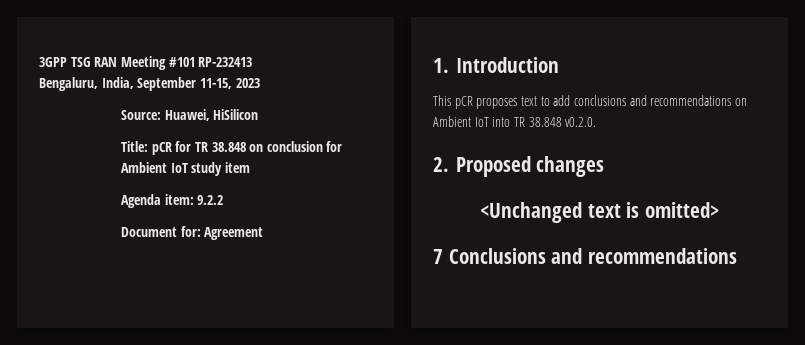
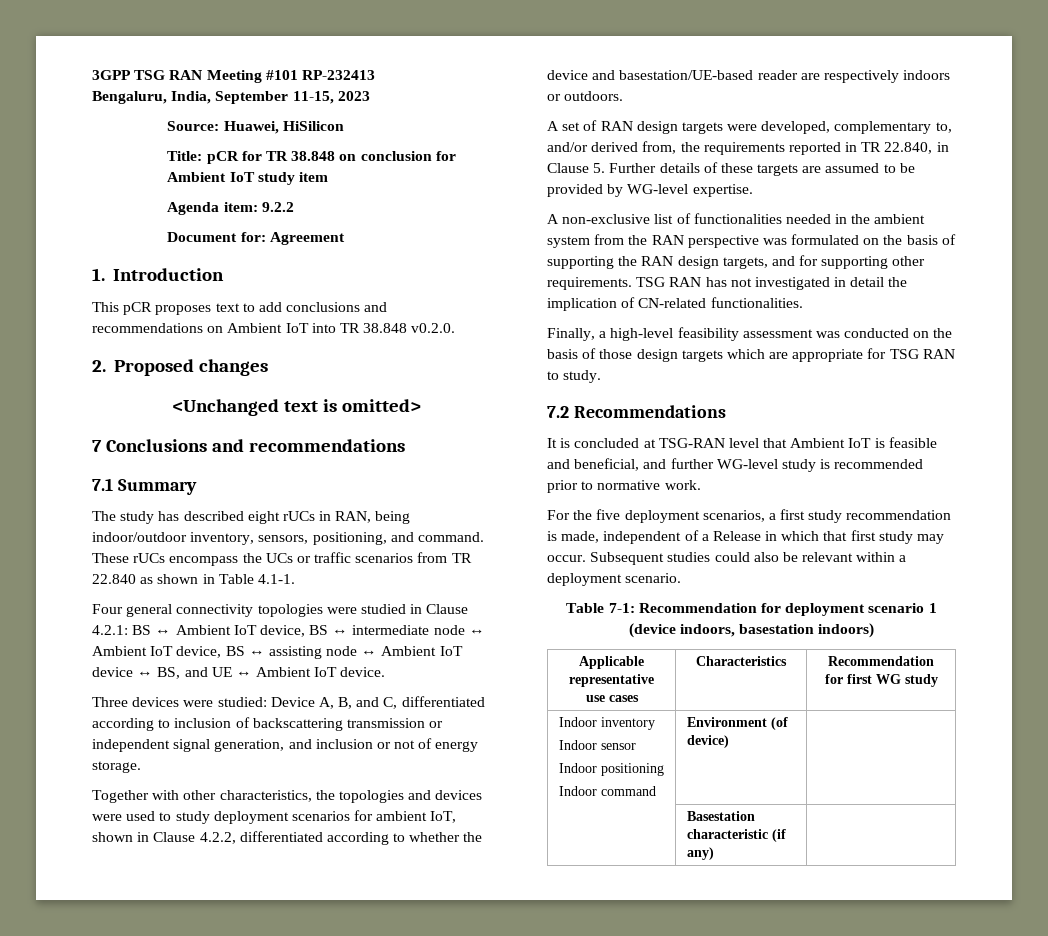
+ 7.1 Summary
+ The study has described eight rUCs in RAN, being indoor/outdoor inventory, sensors, positioning, and command. These rUCs encompass the UCs or traffic scenarios from TR 22.840 as shown in Table 4.1-1.
+ Four general connectivity topologies were studied in Clause 4.2.1: BS ↔ Ambient IoT device, BS ↔ intermediate node ↔ Ambient IoT device, BS ↔ assisting node ↔ Ambient IoT device ↔ BS, and UE ↔ Ambient IoT device.
+ Three devices were studied: Device A, B, and C, differentiated according to inclusion of backscattering transmission or independent signal generation, and inclusion or not of energy storage.
+ Together with other characteristics, the topologies and devices were used to study deployment scenarios for ambient IoT, shown in Clause 4.2.2, differentiated according to whether the device and basestation/UE-based reader are respectively indoors or outdoors.
+ A set of RAN design targets were developed, complementary to, and/or derived from, the requirements reported in TR 22.840, in Clause 5. Further details of these targets are assumed to be provided by WG-level expertise.
+ A non-exclusive list of functionalities needed in the ambient system from the RAN perspective was formulated on the basis of supporting the RAN design targets, and for supporting other requirements. TSG RAN has not investigated in detail the implication of CN-related functionalities.
+ Finally, a high-level feasibility assessment was conducted on the basis of those design targets which are appropriate for TSG RAN to study.
+ 7.2 Recommendations
+ It is concluded at TSG-RAN level that Ambient IoT is feasible and beneficial, and further WG-level study is recommended prior to normative work.
+ For the five deployment scenarios, a first study recommendation is made, independent of a Release in which that first study may occur. Subsequent studies could also be relevant within a deployment scenario.
+ Table 7-1: Recommendation for deployment scenario 1 (device indoors, basestation indoors)
+ Applicable representative use cases | Characteristics | Recommendation for first WG study
+ Indoor inventory
+ Indoor sensor
+ Indoor positioning
+ Indoor command | Environment (of device) |
+ | Basestation characteristic (if any) |

